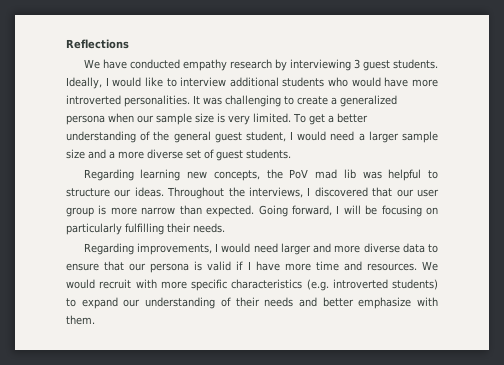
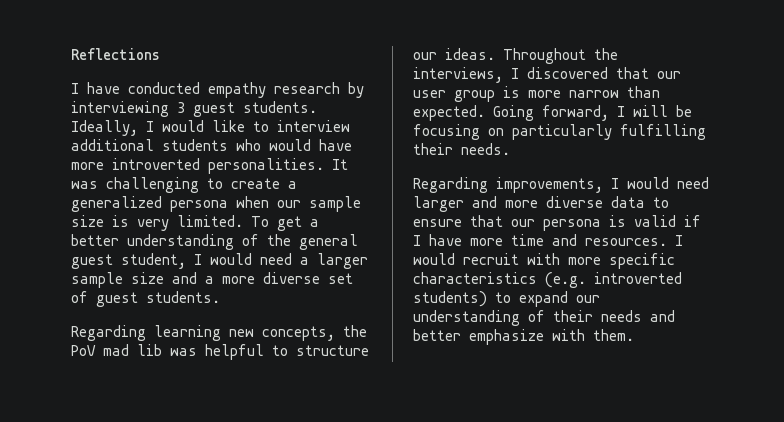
- We have conducted empathy research by interviewing 3 guest students.
+ I have conducted empathy research by interviewing 3 guest students.
- We would recruit with more specific characteristics (e.g. introverted students) to expand our understanding of their needs and better emphasize with them.
+ I would recruit with more specific characteristics (e.g. introverted students) to expand our understanding of their needs and better emphasize with them.

